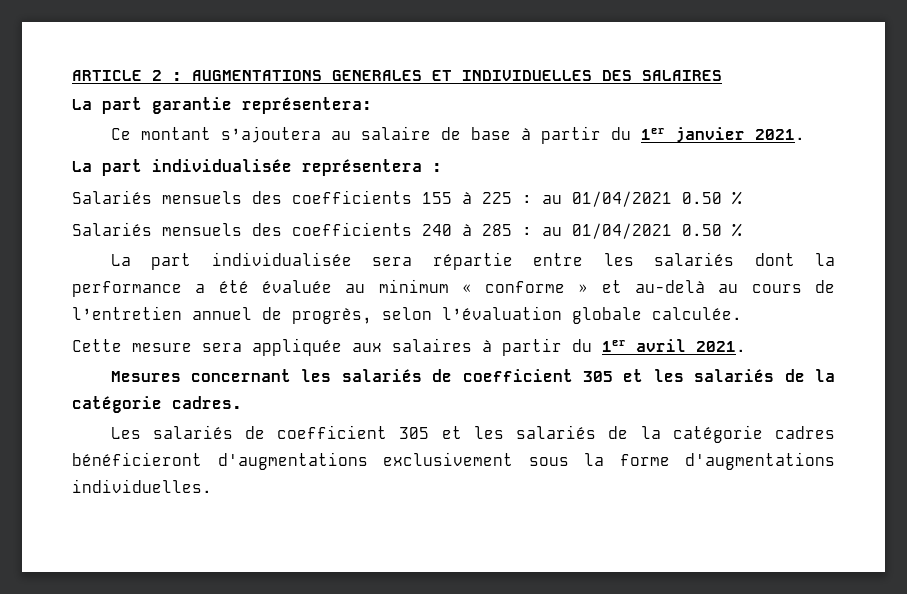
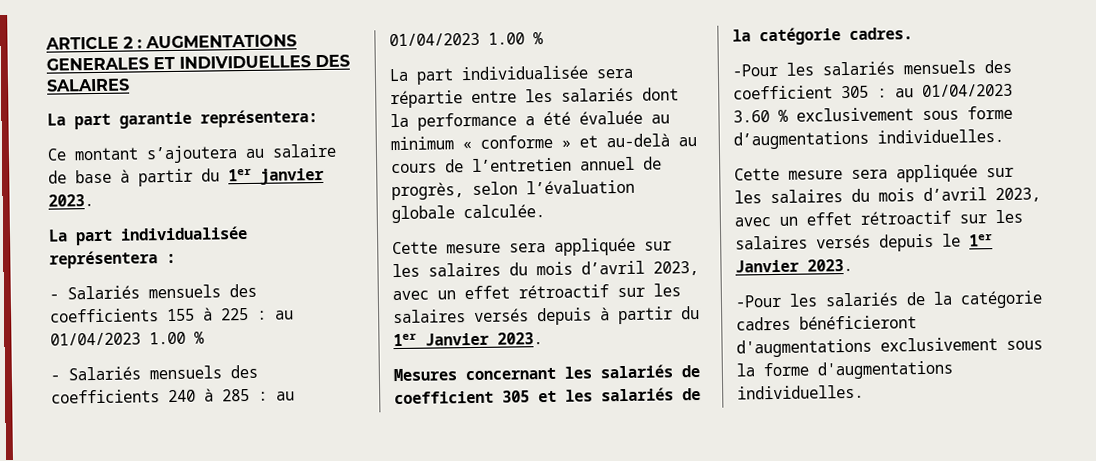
- Ce montant s’ajoutera au salaire de base à partir du 1er janvier 2021.
+ Ce montant s’ajoutera au salaire de base à partir du 1er janvier 2023.
- Salariés mensuels des coefficients 155 à 225 : au 01/04/2021 0.50 %
- Salariés mensuels des coefficients 240 à 285 : au 01/04/2021 0.50 %
+ - Salariés mensuels des coefficients 155 à 225 : au 01/04/2023 1.00 %
+ - Salariés mensuels des coefficients 240 à 285 : au 01/04/2023 1.00 %
- Cette mesure sera appliquée aux salaires à partir du 1er avril 2021.
+ Cette mesure sera appliquée sur les salaires du mois d’avril 2023, avec un effet rétroactif sur les salaires versés depuis à partir du 1er Janvier 2023.
- Les salariés de coefficient 305 et les salariés de la catégorie cadres bénéficieront d'augmentations exclusivement sous la forme d'augmentations individuelles.
+ -Pour les salariés mensuels des coefficient 305 : au 01/04/2023 3.60 % exclusivement sous forme d’augmentations individuelles.
+ Cette mesure sera appliquée sur les salaires du mois d’avril 2023, avec un effet rétroactif sur les salaires versés depuis le 1er Janvier 2023.
+ -Pour les salariés de la catégorie cadres bénéficieront d'augmentations exclusivement sous la forme d'augmentations individuelles.

